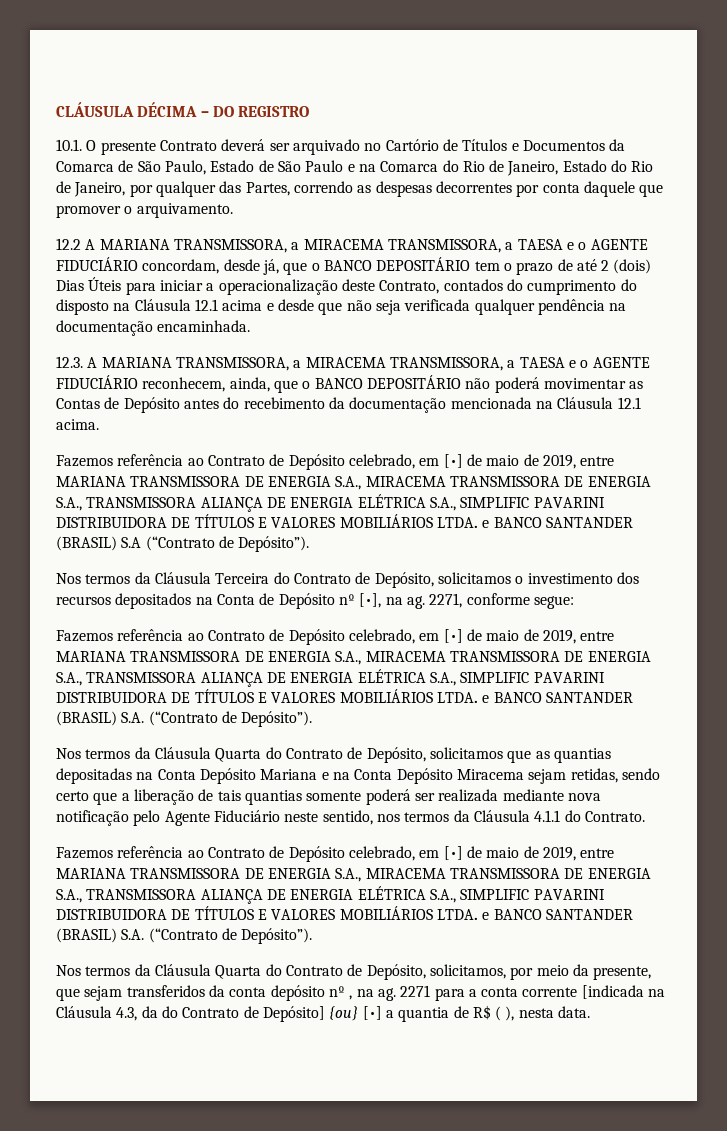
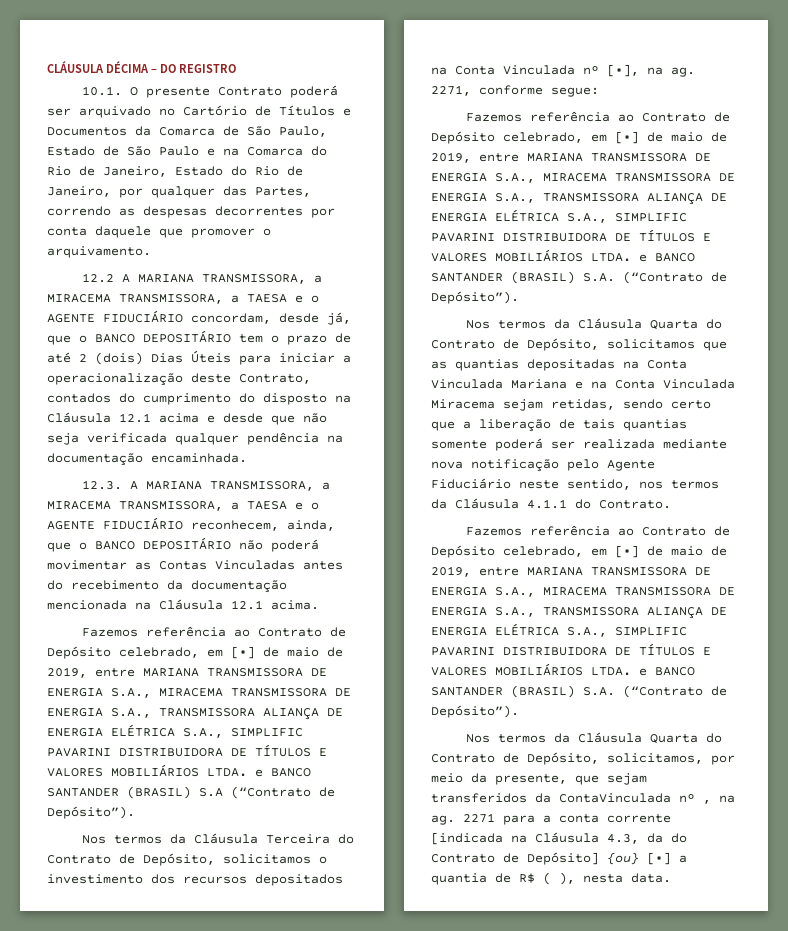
- 10.1. O presente Contrato deverá ser arquivado no Cartório de Títulos e Documentos da Comarca de São Paulo, Estado de São Paulo e na Comarca do Rio de Janeiro, Estado do Rio de Janeiro, por qualquer das Partes, correndo as despesas decorrentes por conta daquele que promover o arquivamento.
+ 10.1. O presente Contrato poderá ser arquivado no Cartório de Títulos e Documentos da Comarca de São Paulo, Estado de São Paulo e na Comarca do Rio de Janeiro, Estado do Rio de Janeiro, por qualquer das Partes, correndo as despesas decorrentes por conta daquele que promover o arquivamento.
- 12.3. A MARIANA TRANSMISSORA, a MIRACEMA TRANSMISSORA, a TAESA e o AGENTE FIDUCIÁRIO reconhecem, ainda, que o BANCO DEPOSITÁRIO não poderá movimentar as Contas de Depósito antes do recebimento da documentação mencionada na Cláusula 12.1 acima.
+ 12.3. A MARIANA TRANSMISSORA, a MIRACEMA TRANSMISSORA, a TAESA e o AGENTE FIDUCIÁRIO reconhecem, ainda, que o BANCO DEPOSITÁRIO não poderá movimentar as Contas Vinculadas antes do recebimento da documentação mencionada na Cláusula 12.1 acima.
- Nos termos da Cláusula Terceira do Contrato de Depósito, solicitamos o investimento dos recursos depositados na Conta de Depósito nº [•], na ag.
+ Nos termos da Cláusula Terceira do Contrato de Depósito, solicitamos o investimento dos recursos depositados na Conta Vinculada nº [•], na ag.
- Nos termos da Cláusula Quarta do Contrato de Depósito, solicitamos que as quantias depositadas na Conta Depósito Mariana e na Conta Depósito Miracema sejam retidas, sendo certo que a liberação de tais quantias somente poderá ser realizada mediante nova notificação pelo Agente Fiduciário neste sentido, nos termos da Cláusula 4.1.1 do Contrato.
+ Nos termos da Cláusula Quarta do Contrato de Depósito, solicitamos que as quantias depositadas na Conta Vinculada Mariana e na Conta Vinculada Miracema sejam retidas, sendo certo que a liberação de tais quantias somente poderá ser realizada mediante nova notificação pelo Agente Fiduciário neste sentido, nos termos da Cláusula 4.1.1 do Contrato.
- Nos termos da Cláusula Quarta do Contrato de Depósito, solicitamos, por meio da presente, que sejam transferidos da conta depósito nº , na ag.
+ Nos termos da Cláusula Quarta do Contrato de Depósito, solicitamos, por meio da presente, que sejam transferidos da ContaVinculada nº , na ag.

